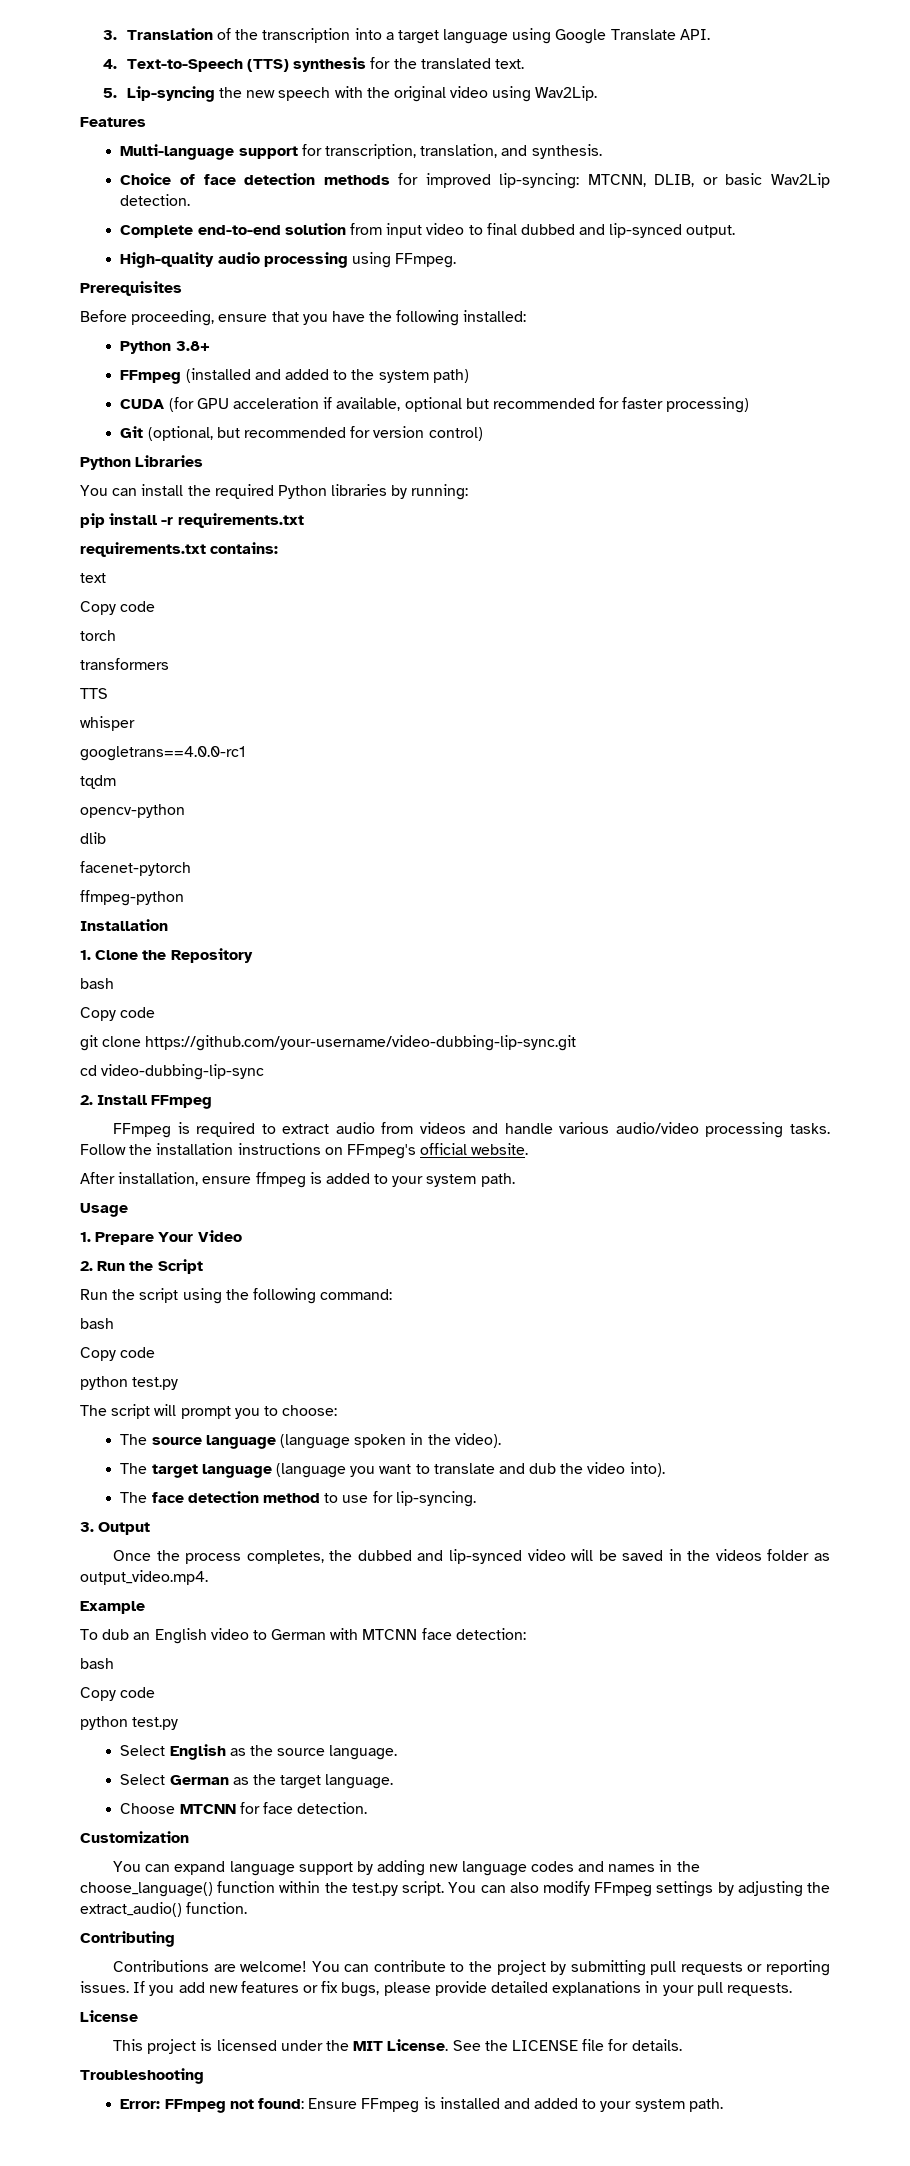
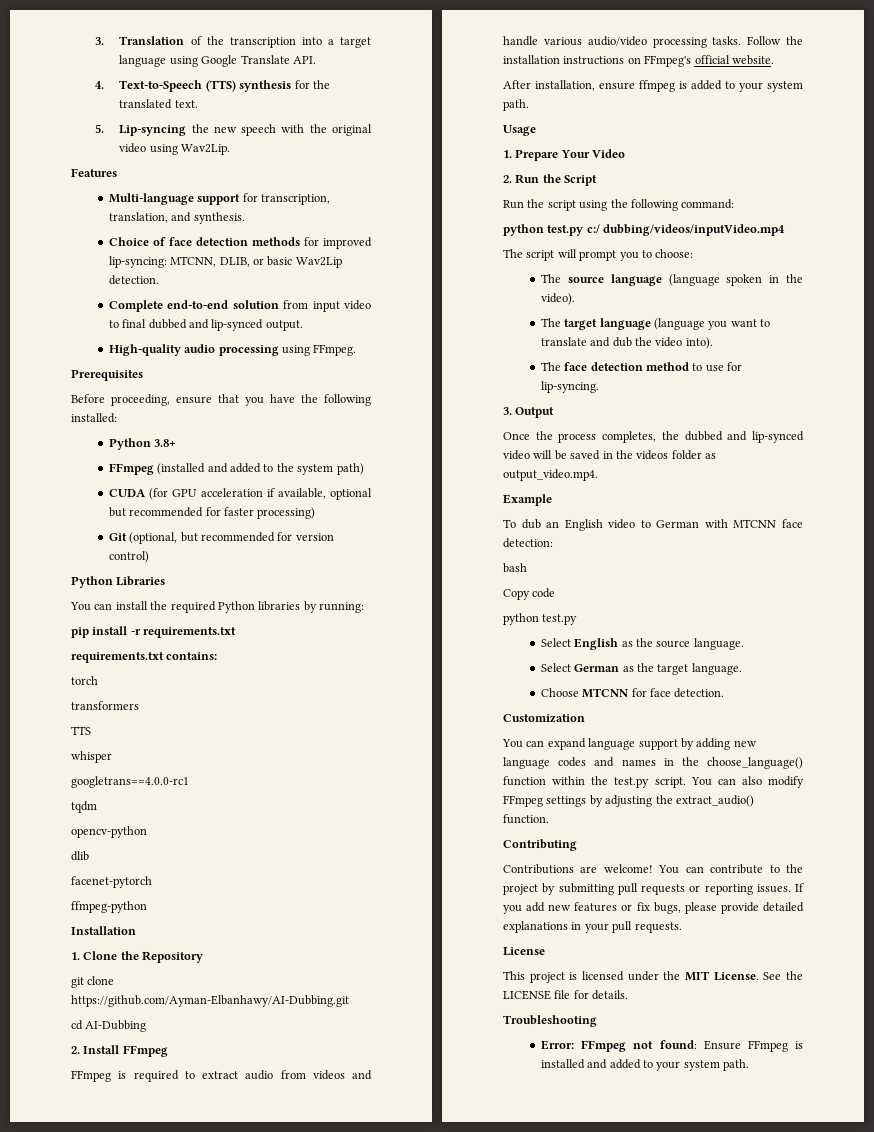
- text
- Copy code
  1. Clone the Repository
- bash
- Copy code
- git clone https://github.com/your-username/video-dubbing-lip-sync.git
+ git clone https://github.com/Ayman-Elbanhawy/AI-Dubbing.git
- cd video-dubbing-lip-sync
+ cd AI-Dubbing
  Run the script using the following command:
- bash
- Copy code
- python test.py
+ python test.py c:/ dubbing/videos/inputVideo.mp4

